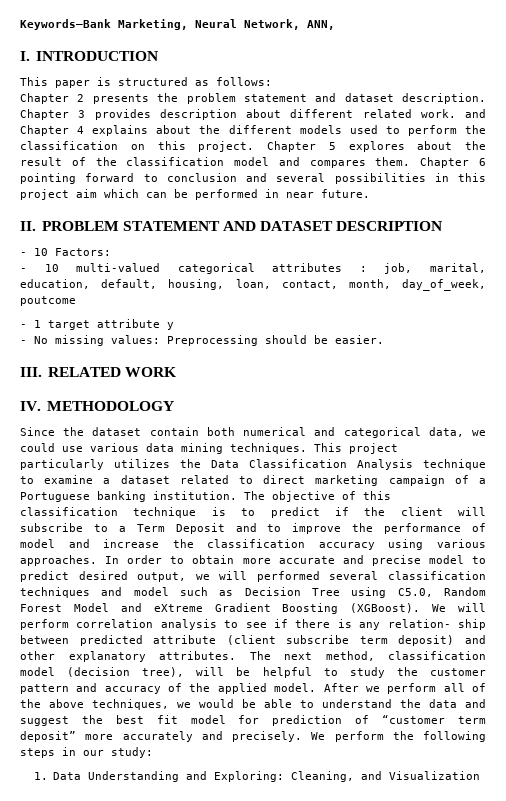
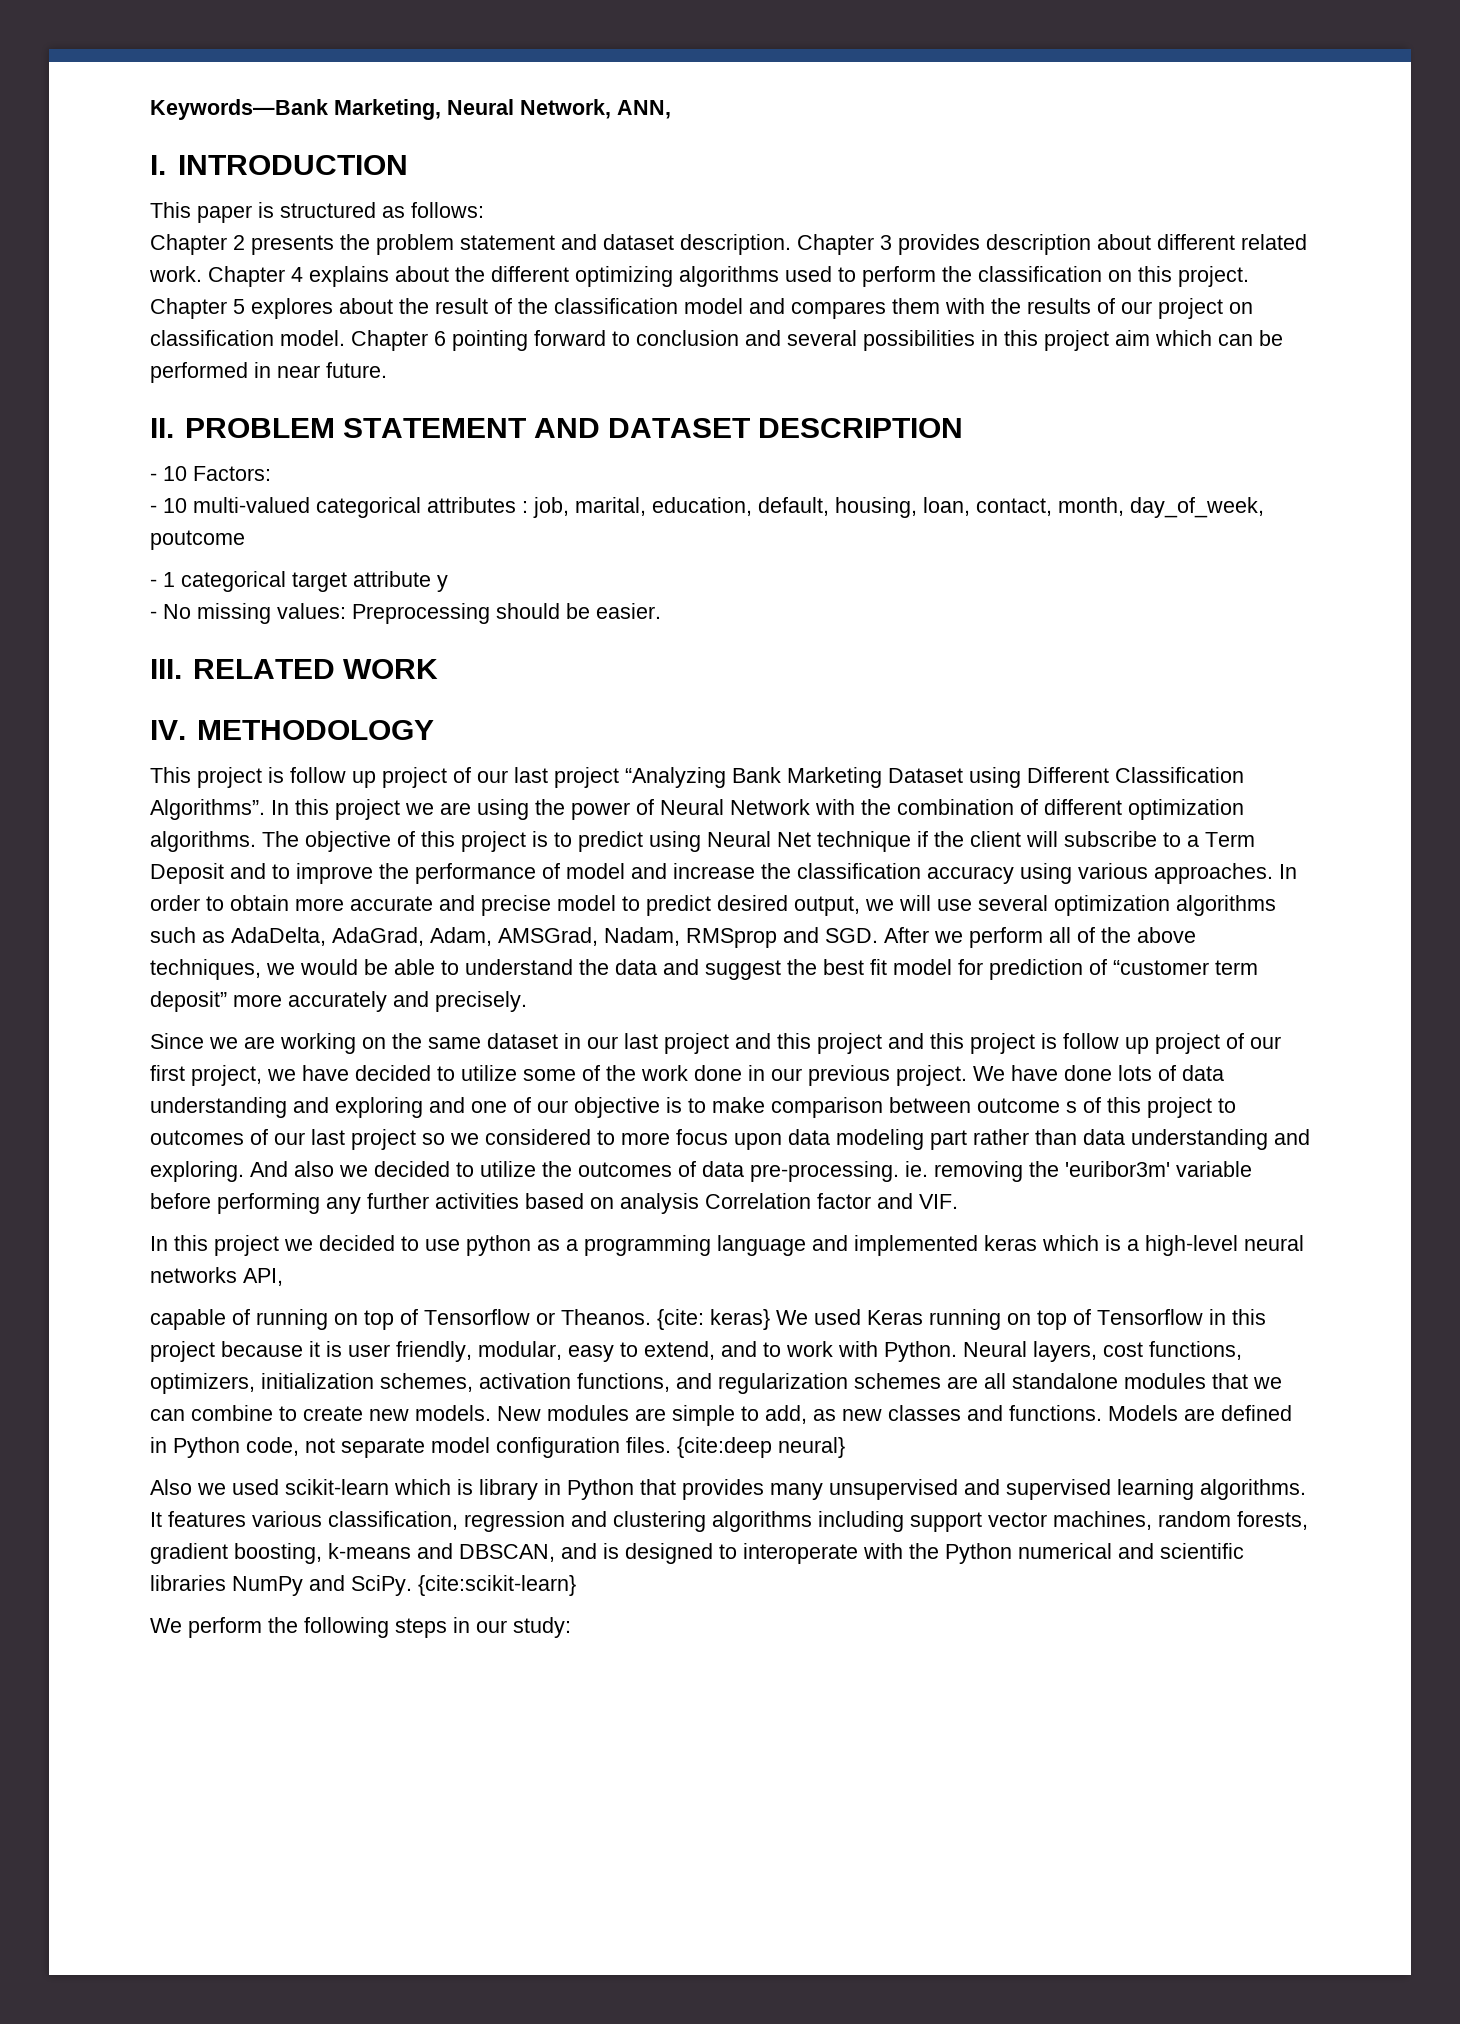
- Chapter 3 provides description about different related work. and Chapter 4 explains about the different models used to perform the classification on this project.
+ Chapter 3 provides description about different related work. Chapter 4 explains about the different optimizing algorithms used to perform the classification on this project.
- Chapter 5 explores about the result of the classification model and compares them.
+ Chapter 5 explores about the result of the classification model and compares them with the results of our project on classification model.
- - 1 target attribute y
+ - 1 categorical target attribute y
- Since the dataset contain both numerical and categorical data, we could use various data mining techniques. This project particularly utilizes the Data Classification Analysis technique to examine a dataset related to direct marketing campaign of a Portuguese banking institution.
+ This project is follow up project of our last project “Analyzing Bank Marketing Dataset using Different Classification Algorithms”. In this project we are using the power of Neural Network with the combination of different optimization algorithms.
- The objective of this classification technique is to predict if the client will subscribe to a Term Deposit and to improve the performance of model and increase the classification accuracy using various approaches.
+ The objective of this project is to predict using Neural Net technique if the client will subscribe to a Term Deposit and to improve the performance of model and increase the classification accuracy using various approaches.
- In order to obtain more accurate and precise model to predict desired output, we will performed several classification techniques and model such as Decision Tree using C5.0, Random Forest Model and eXtreme Gradient Boosting (XGBoost). We will perform correlation analysis to see if there is any relation- ship between predicted attribute (client subscribe term deposit) and other explanatory attributes. The next method, classification model (decision tree), will be helpful to study the customer pattern and accuracy of the applied model. After we perform all of the above techniques, we would be able to understand the data and suggest the best fit model for prediction of “customer term deposit” more accurately and precisely. We perform the following steps in our study:
+ In order to obtain more accurate and precise model to predict desired output, we will use several optimization algorithms such as AdaDelta, AdaGrad, Adam, AMSGrad, Nadam, RMSprop and SGD. After we perform all of the above techniques, we would be able to understand the data and suggest the best fit model for prediction of “customer term deposit” more accurately and precisely.
+ Since we are working on the same dataset in our last project and this project and this project is follow up project of our first project, we have decided to utilize some of the work done in our previous project. We have done lots of data understanding and exploring and one of our objective is to make comparison between outcome s of this project to outcomes of our last project so we considered to more focus upon data modeling part rather than data understanding and exploring. And also we decided to utilize the outcomes of data pre-processing. ie. removing the 'euribor3m' variable before performing any further activities based on analysis Correlation factor and VIF.
+ In this project we decided to use python as a programming language and implemented keras which is a high-level neural networks API,
+ capable of running on top of Tensorflow or Theanos. {cite: keras} We used Keras running on top of Tensorflow in this project because it is user friendly, modular, easy to extend, and to work with Python. Neural layers, cost functions, optimizers, initialization schemes, activation functions, and regularization schemes are all standalone modules that we can combine to create new models. New modules are simple to add, as new classes and functions. Models are defined in Python code, not separate model configuration files. {cite:deep neural}
+ Also we used scikit-learn which is library in Python that provides many unsupervised and supervised learning algorithms. It features various classification, regression and clustering algorithms including support vector machines, random forests, gradient boosting, k-means and DBSCAN, and is designed to interoperate with the Python numerical and scientific libraries NumPy and SciPy. {cite:scikit-learn}
+ We perform the following steps in our study:
- 1. Data Understanding and Exploring: Cleaning, and Visualization

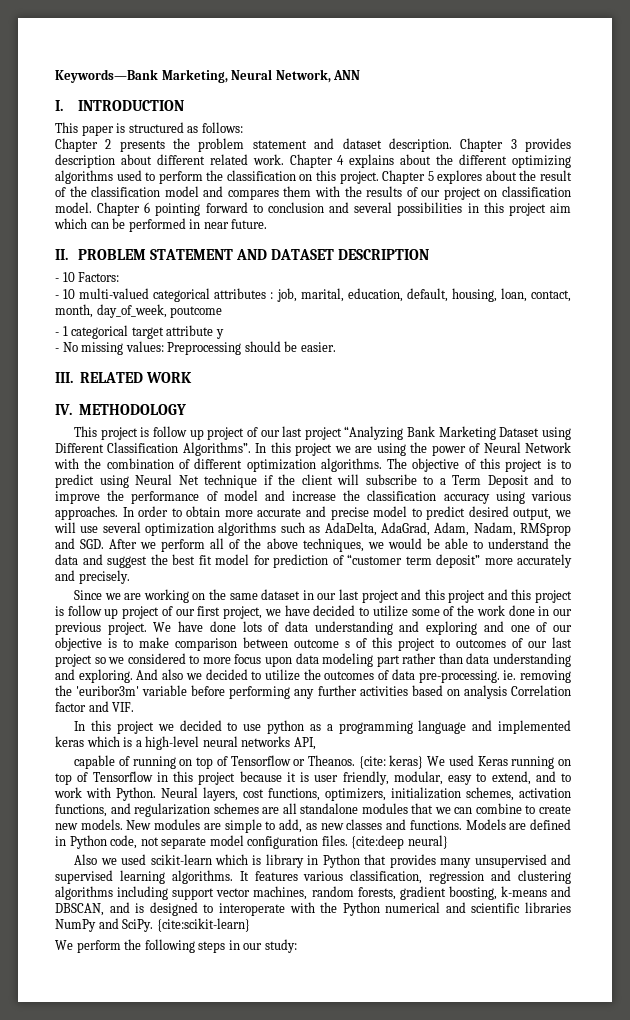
- Keywords—Bank Marketing, Neural Network, ANN,
+ Keywords—Bank Marketing, Neural Network, ANN
- In order to obtain more accurate and precise model to predict desired output, we will use several optimization algorithms such as AdaDelta, AdaGrad, Adam, AMSGrad, Nadam, RMSprop and SGD. After we perform all of the above techniques, we would be able to understand the data and suggest the best fit model for prediction of “customer term deposit” more accurately and precisely.
+ In order to obtain more accurate and precise model to predict desired output, we will use several optimization algorithms such as AdaDelta, AdaGrad, Adam, Nadam, RMSprop and SGD. After we perform all of the above techniques, we would be able to understand the data and suggest the best fit model for prediction of “customer term deposit” more accurately and precisely.

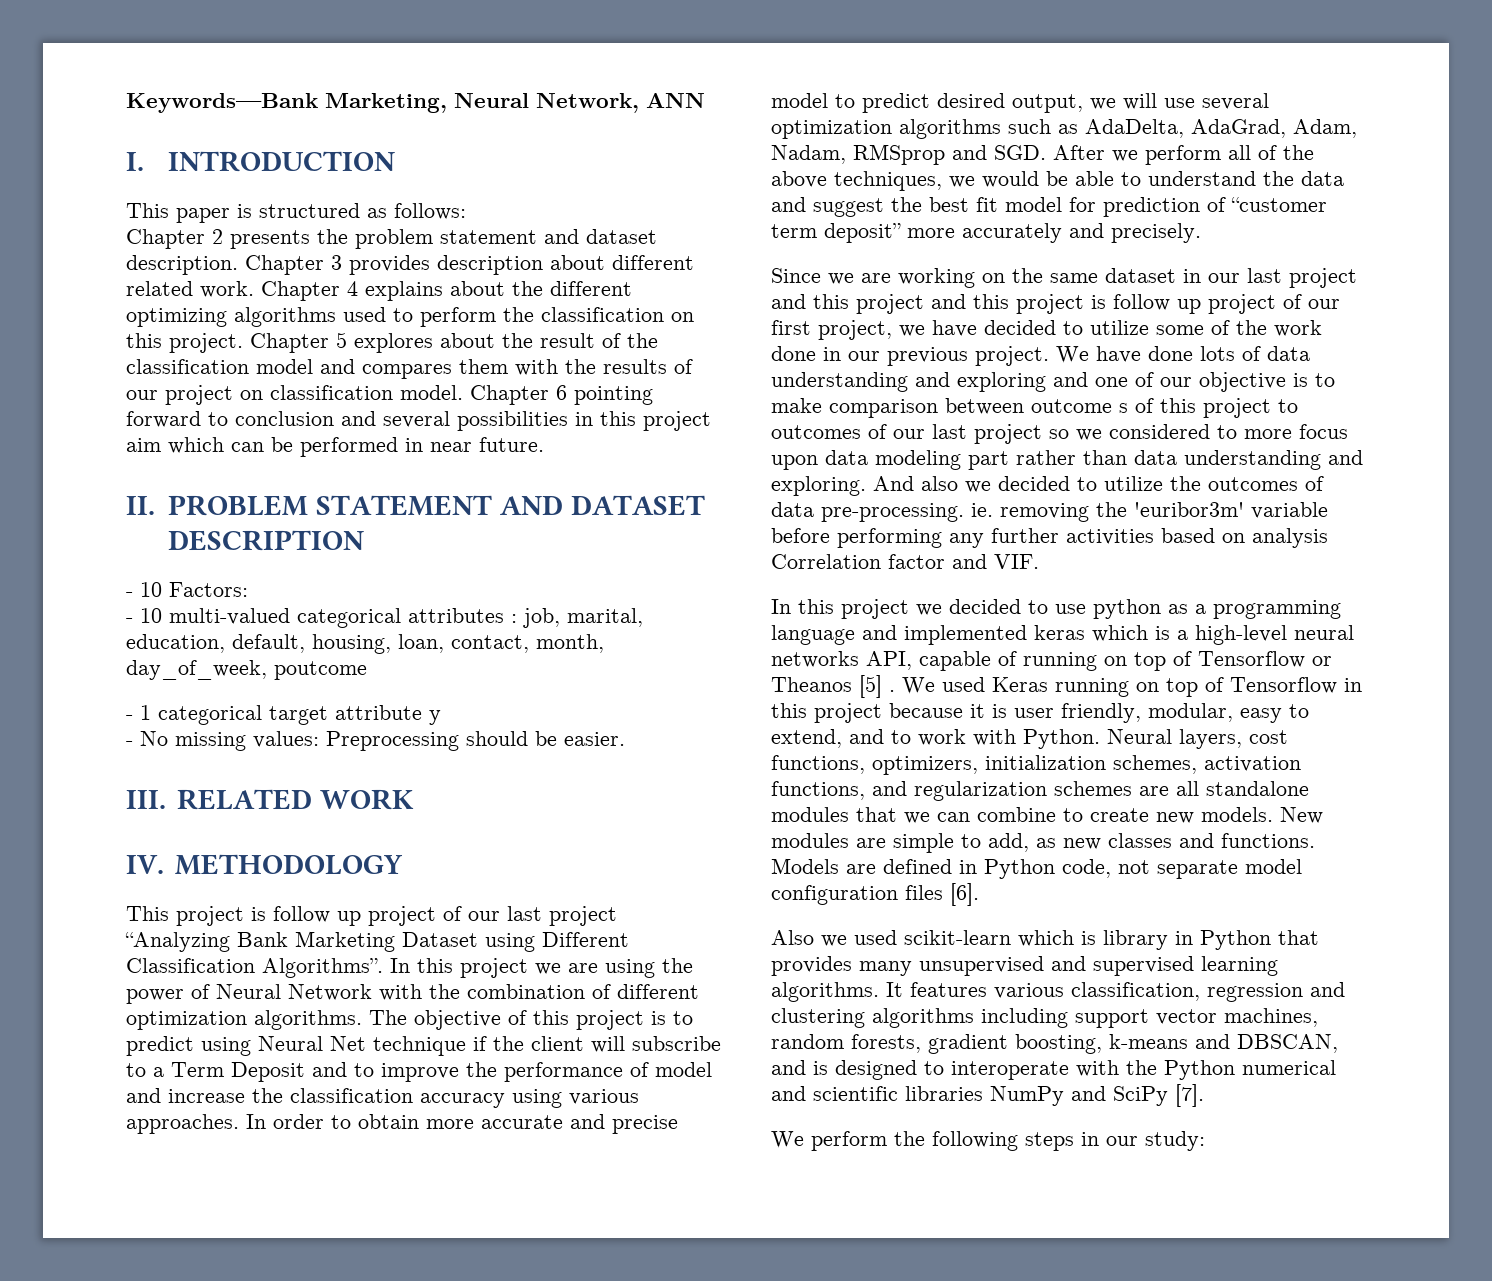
- In this project we decided to use python as a programming language and implemented keras which is a high-level neural networks API,
- capable of running on top of Tensorflow or Theanos. {cite: keras} We used Keras running on top of Tensorflow in this project because it is user friendly, modular, easy to extend, and to work with Python.
+ In this project we decided to use python as a programming language and implemented keras which is a high-level neural networks API, capable of running on top of Tensorflow or Theanos [5] . We used Keras running on top of Tensorflow in this project because it is user friendly, modular, easy to extend, and to work with Python.
- Models are defined in Python code, not separate model configuration files. {cite:deep neural}
+ Models are defined in Python code, not separate model configuration files [6].
- It features various classification, regression and clustering algorithms including support vector machines, random forests, gradient boosting, k-means and DBSCAN, and is designed to interoperate with the Python numerical and scientific libraries NumPy and SciPy. {cite:scikit-learn}
+ It features various classification, regression and clustering algorithms including support vector machines, random forests, gradient boosting, k-means and DBSCAN, and is designed to interoperate with the Python numerical and scientific libraries NumPy and SciPy [7].

